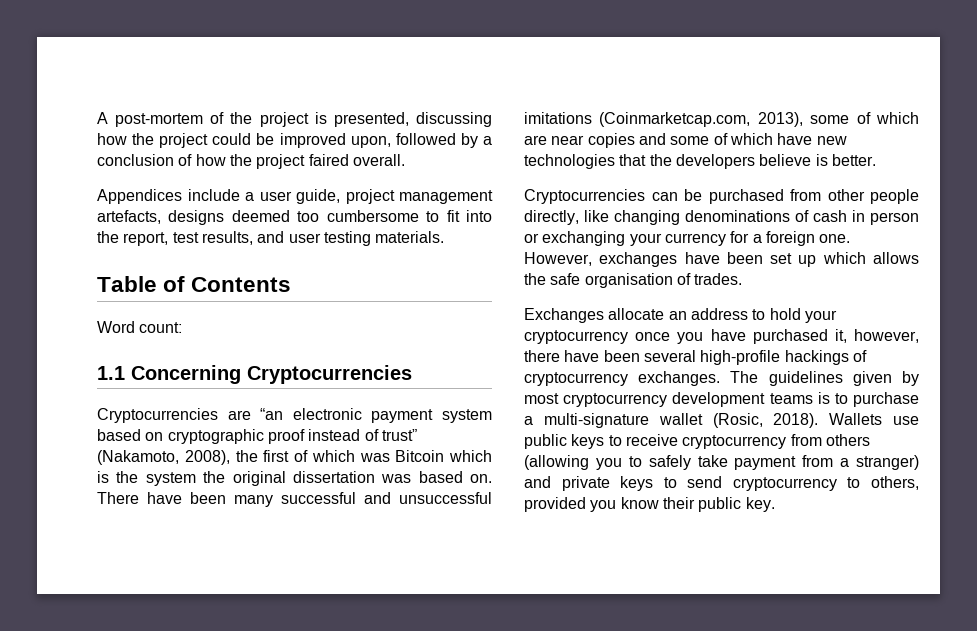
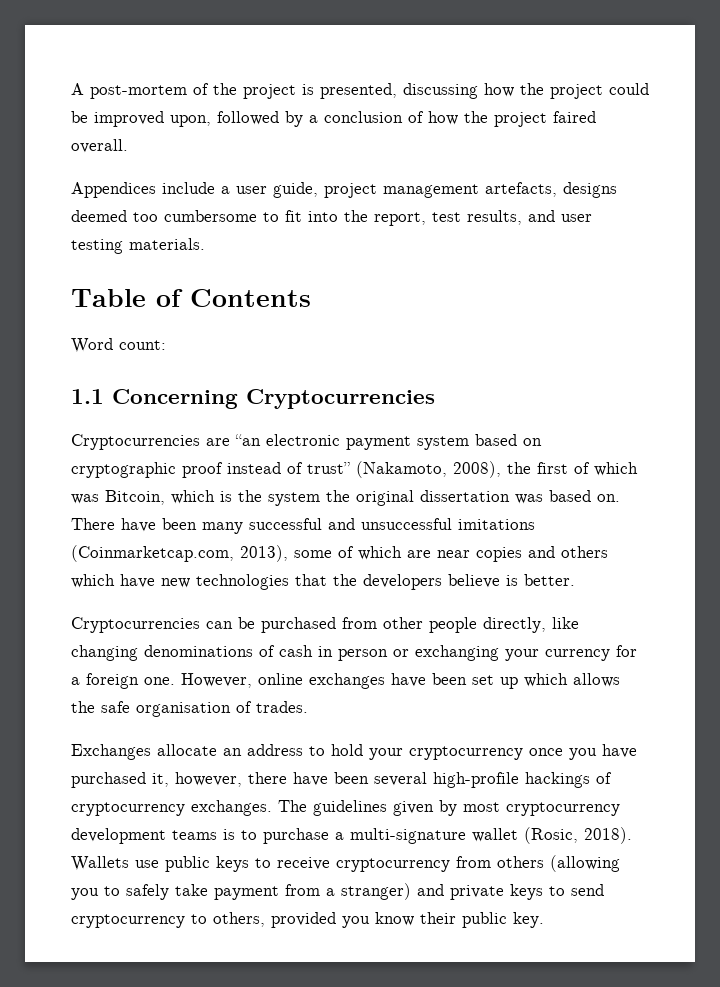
- Cryptocurrencies are “an electronic payment system based on cryptographic proof instead of trust” (Nakamoto, 2008), the first of which was Bitcoin which is the system the original dissertation was based on.
+ Cryptocurrencies are “an electronic payment system based on cryptographic proof instead of trust” (Nakamoto, 2008), the first of which was Bitcoin, which is the system the original dissertation was based on.
- There have been many successful and unsuccessful imitations (Coinmarketcap.com, 2013), some of which are near copies and some of which have new technologies that the developers believe is better.
+ There have been many successful and unsuccessful imitations (Coinmarketcap.com, 2013), some of which are near copies and others which have new technologies that the developers believe is better.
- However, exchanges have been set up which allows the safe organisation of trades.
+ However, online exchanges have been set up which allows the safe organisation of trades.

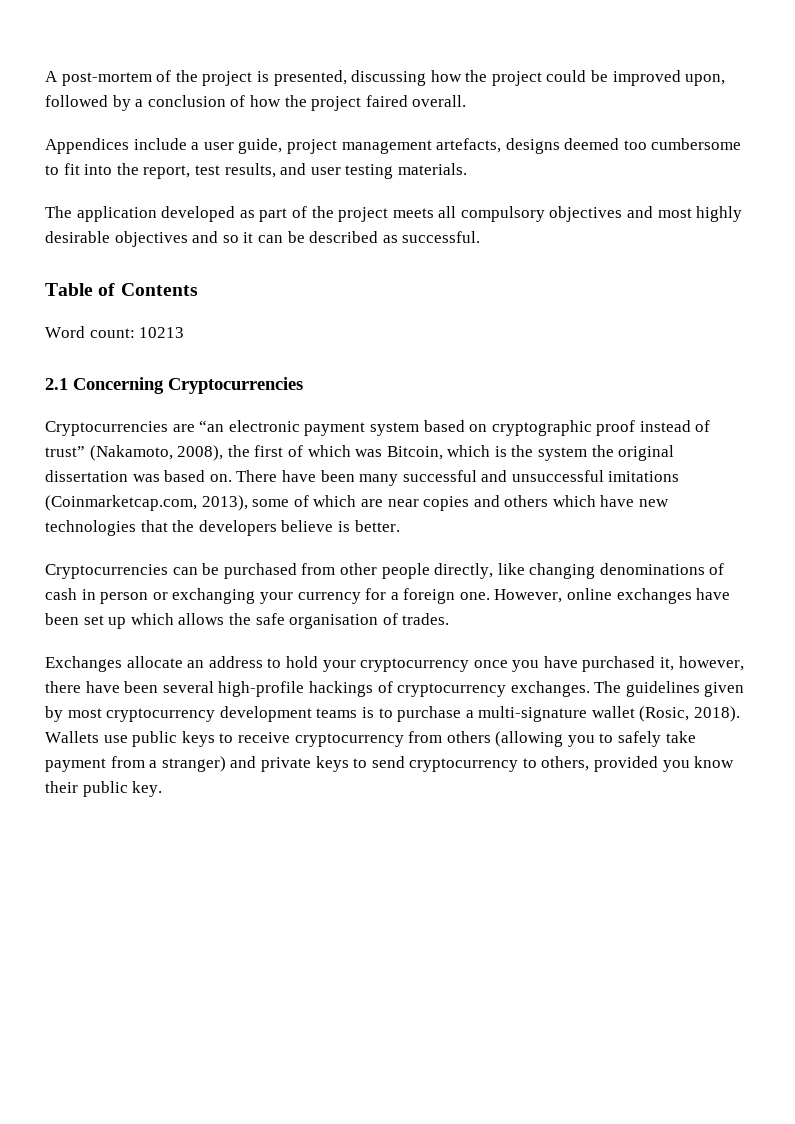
+ The application developed as part of the project meets all compulsory objectives and most highly desirable objectives and so it can be described as successful.
- Word count:
- 1.1 Concerning Cryptocurrencies
+ Word count: 10213
+ 2.1 Concerning Cryptocurrencies

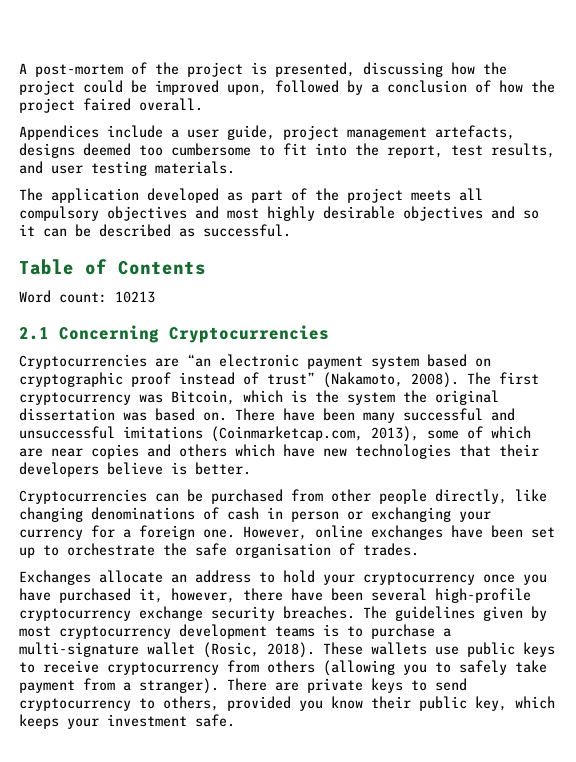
- Cryptocurrencies are “an electronic payment system based on cryptographic proof instead of trust” (Nakamoto, 2008), the first of which was Bitcoin, which is the system the original dissertation was based on.
+ Cryptocurrencies are “an electronic payment system based on cryptographic proof instead of trust” (Nakamoto, 2008). The first cryptocurrency was Bitcoin, which is the system the original dissertation was based on.
- There have been many successful and unsuccessful imitations (Coinmarketcap.com, 2013), some of which are near copies and others which have new technologies that the developers believe is better.
+ There have been many successful and unsuccessful imitations (Coinmarketcap.com, 2013), some of which are near copies and others which have new technologies that their developers believe is better.
- However, online exchanges have been set up which allows the safe organisation of trades.
+ However, online exchanges have been set up to orchestrate the safe organisation of trades.
- Exchanges allocate an address to hold your cryptocurrency once you have purchased it, however, there have been several high-profile hackings of cryptocurrency exchanges.
+ Exchanges allocate an address to hold your cryptocurrency once you have purchased it, however, there have been several high-profile cryptocurrency exchange security breaches.
- Wallets use public keys to receive cryptocurrency from others (allowing you to safely take payment from a stranger) and private keys to send cryptocurrency to others, provided you know their public key.
+ These wallets use public keys to receive cryptocurrency from others (allowing you to safely take payment from a stranger). There are private keys to send cryptocurrency to others, provided you know their public key, which keeps your investment safe.

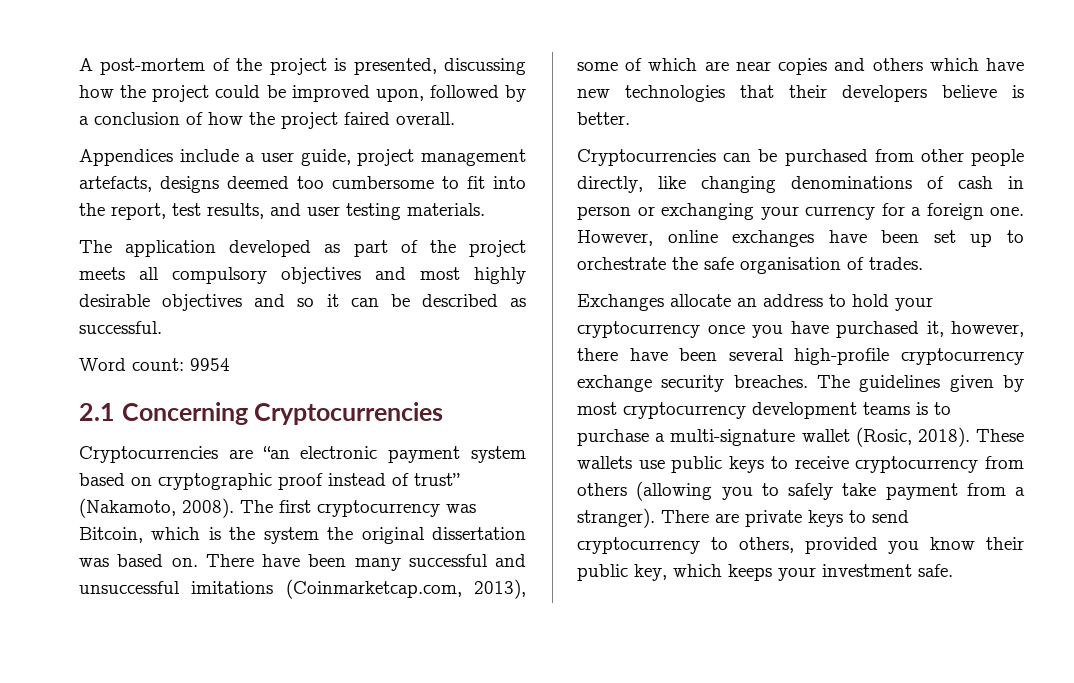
- Table of Contents
- Word count: 10213
+ Word count: 9954

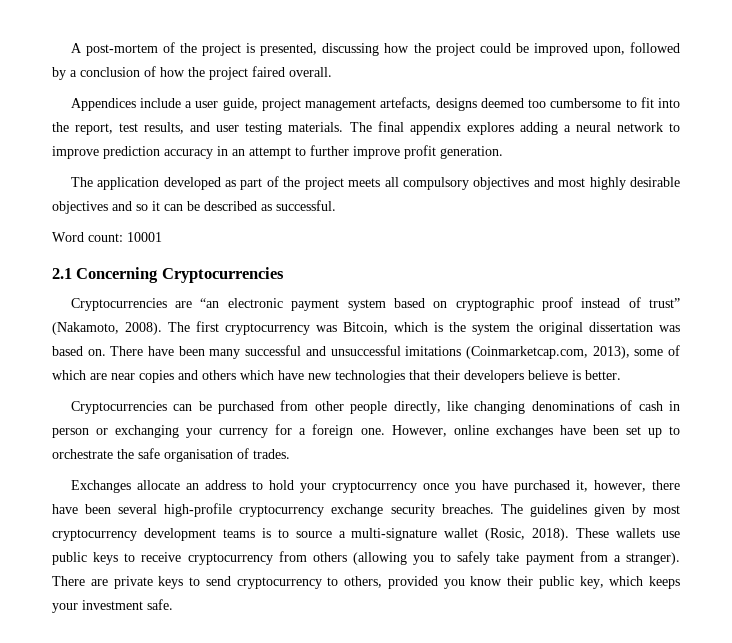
+ The final appendix explores adding a neural network to improve prediction accuracy in an attempt to further improve profit generation.
- Word count: 9954
+ Word count: 10001
- The guidelines given by most cryptocurrency development teams is to purchase a multi-signature wallet (Rosic, 2018).
+ The guidelines given by most cryptocurrency development teams is to source a multi-signature wallet (Rosic, 2018).

